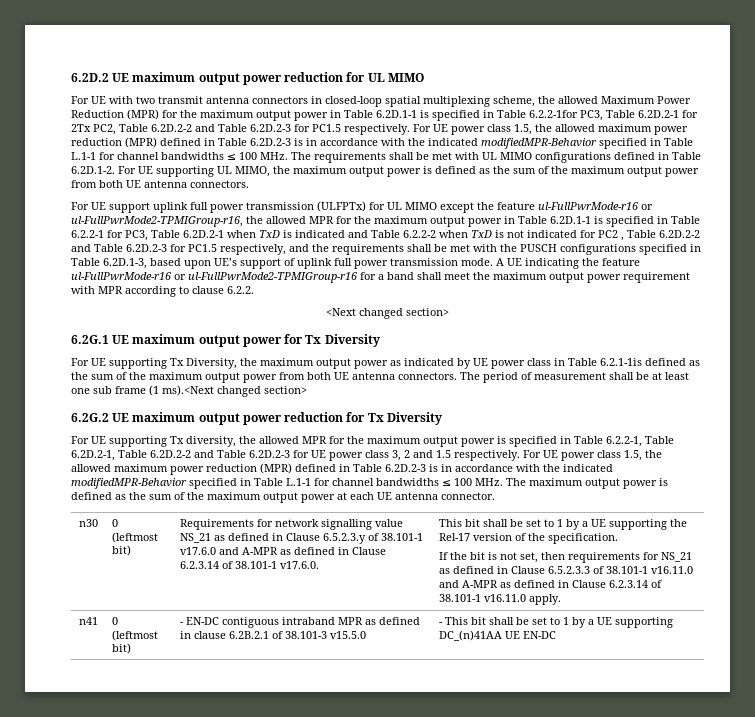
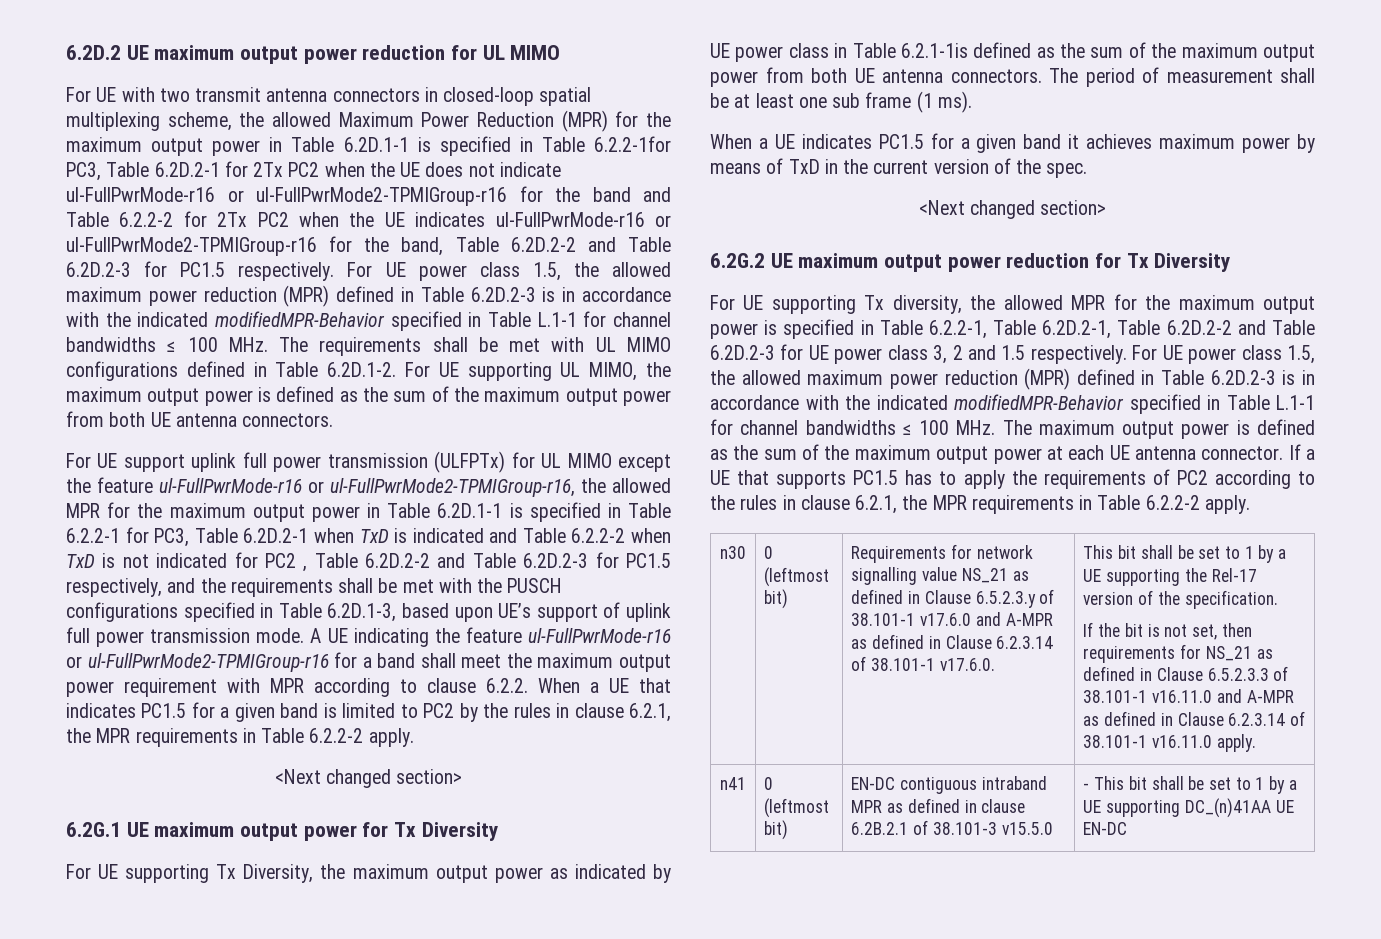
- For UE with two transmit antenna connectors in closed-loop spatial multiplexing scheme, the allowed Maximum Power Reduction (MPR) for the maximum output power in Table 6.2D.1-1 is specified in Table 6.2.2-1for PC3, Table 6.2D.2-1 for 2Tx PC2, Table 6.2D.2-2 and Table 6.2D.2-3 for PC1.5 respectively.
+ For UE with two transmit antenna connectors in closed-loop spatial multiplexing scheme, the allowed Maximum Power Reduction (MPR) for the maximum output power in Table 6.2D.1-1 is specified in Table 6.2.2-1for PC3, Table 6.2D.2-1 for 2Tx PC2 when the UE does not indicate ul-FullPwrMode-r16 or ul-FullPwrMode2-TPMIGroup-r16 for the band and Table 6.2.2-2 for 2Tx PC2 when the UE indicates ul-FullPwrMode-r16 or ul-FullPwrMode2-TPMIGroup-r16 for the band, Table 6.2D.2-2 and Table 6.2D.2-3 for PC1.5 respectively.
- A UE indicating the feature ul-FullPwrMode-r16 or ul-FullPwrMode2-TPMIGroup-r16 for a band shall meet the maximum output power requirement with MPR according to clause 6.2.2.
+ A UE indicating the feature ul-FullPwrMode-r16 or ul-FullPwrMode2-TPMIGroup-r16 for a band shall meet the maximum output power requirement with MPR according to clause 6.2.2. When a UE that indicates PC1.5 for a given band is limited to PC2 by the rules in clause 6.2.1, the MPR requirements in Table 6.2.2-2 apply.
- The period of measurement shall be at least one sub frame (1 ms).<Next changed section>
+ The period of measurement shall be at least one sub frame (1 ms).
+ When a UE indicates PC1.5 for a given band it achieves maximum power by means of TxD in the current version of the spec.
+ <Next changed section>
+ If a UE that supports PC1.5 has to apply the requirements of PC2 according to the rules in clause 6.2.1, the MPR requirements in Table 6.2.2-2 apply.
- n41 | 0 (leftmost bit) | - EN-DC contiguous intraband MPR as defined in clause 6.2B.2.1 of 38.101-3 v15.5.0 | - This bit shall be set to 1 by a UE supporting DC_(n)41AA UE EN-DC
+ n41 | 0 (leftmost bit) | EN-DC contiguous intraband MPR as defined in clause 6.2B.2.1 of 38.101-3 v15.5.0 | - This bit shall be set to 1 by a UE supporting DC_(n)41AA UE EN-DC

